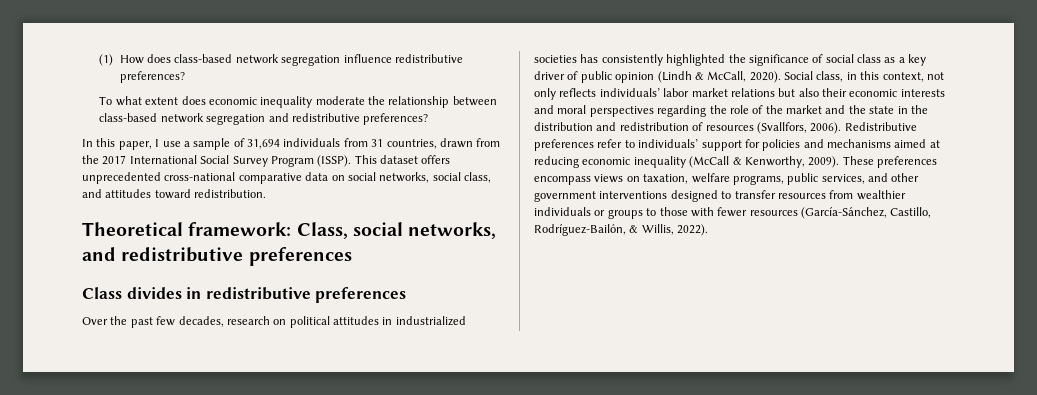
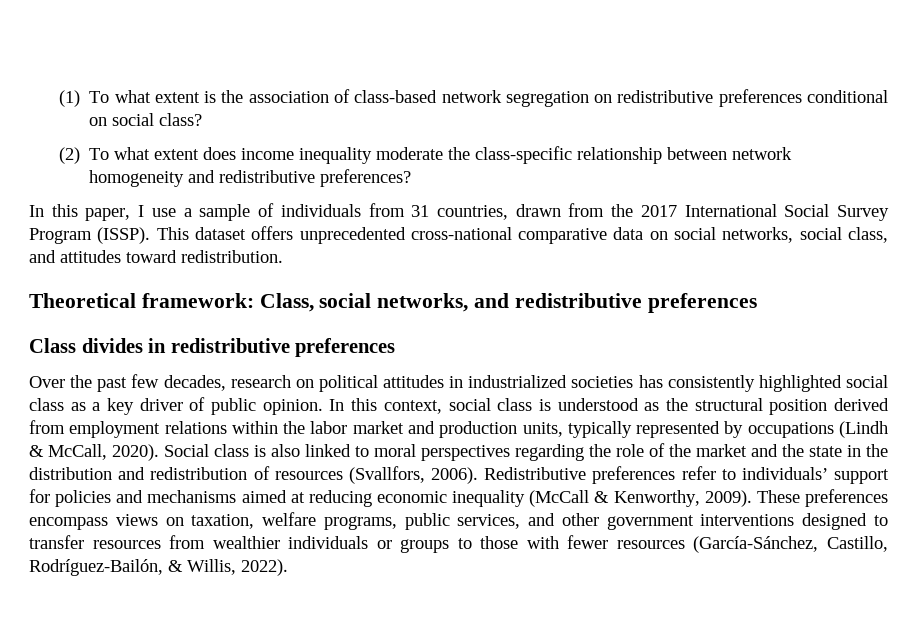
- (1) How does class-based network segregation influence redistributive preferences?
- To what extent does economic inequality moderate the relationship between class-based network segregation and redistributive preferences?
+ (1) To what extent is the association of class-based network segregation on redistributive preferences conditional on social class?
+ (2) To what extent does income inequality moderate the class-specific relationship between network homogeneity and redistributive preferences?
- In this paper, I use a sample of 31,694 individuals from 31 countries, drawn from the 2017 International Social Survey Program (ISSP).
+ In this paper, I use a sample of individuals from 31 countries, drawn from the 2017 International Social Survey Program (ISSP).
- Over the past few decades, research on political attitudes in industrialized societies has consistently highlighted the significance of social class as a key driver of public opinion (Lindh & McCall, 2020).
+ Over the past few decades, research on political attitudes in industrialized societies has consistently highlighted social class as a key driver of public opinion. In this context, social class is understood as the structural position derived from employment relations within the labor market and production units, typically represented by occupations (Lindh & McCall, 2020).
- Social class, in this context, not only reflects individuals’ labor market relations but also their economic interests and moral perspectives regarding the role of the market and the state in the distribution and redistribution of resources (Svallfors, 2006).
+ Social class is also linked to moral perspectives regarding the role of the market and the state in the distribution and redistribution of resources (Svallfors, 2006).

